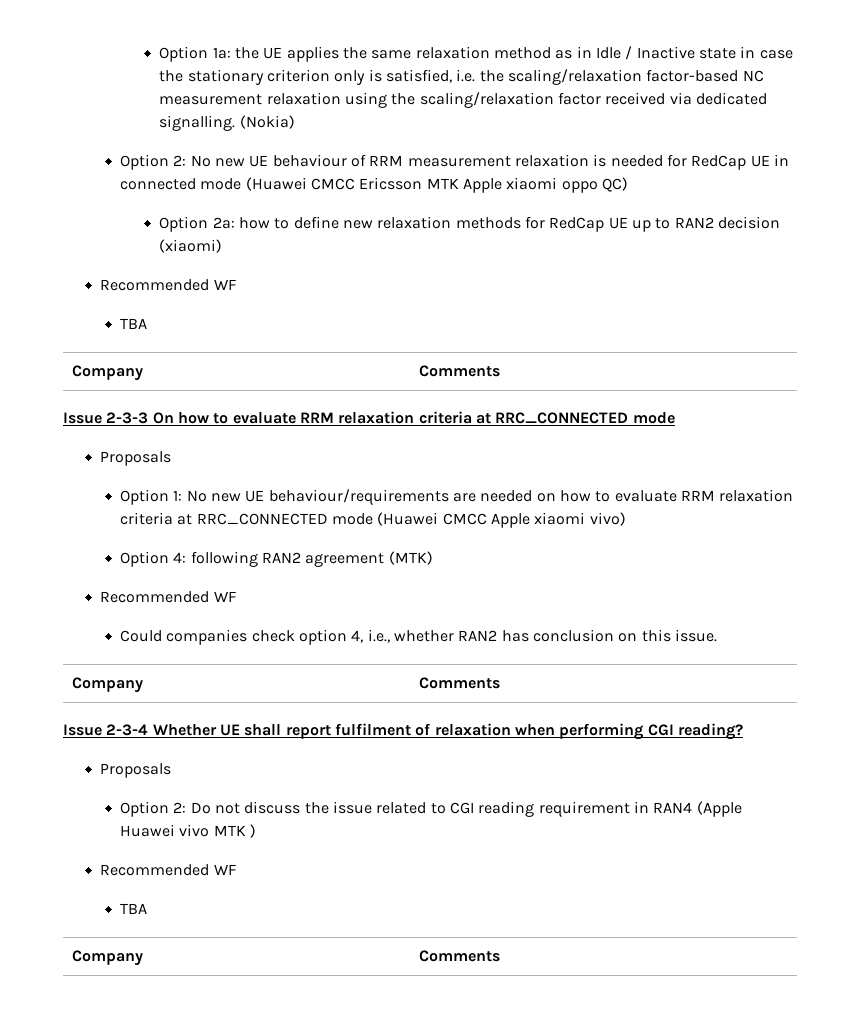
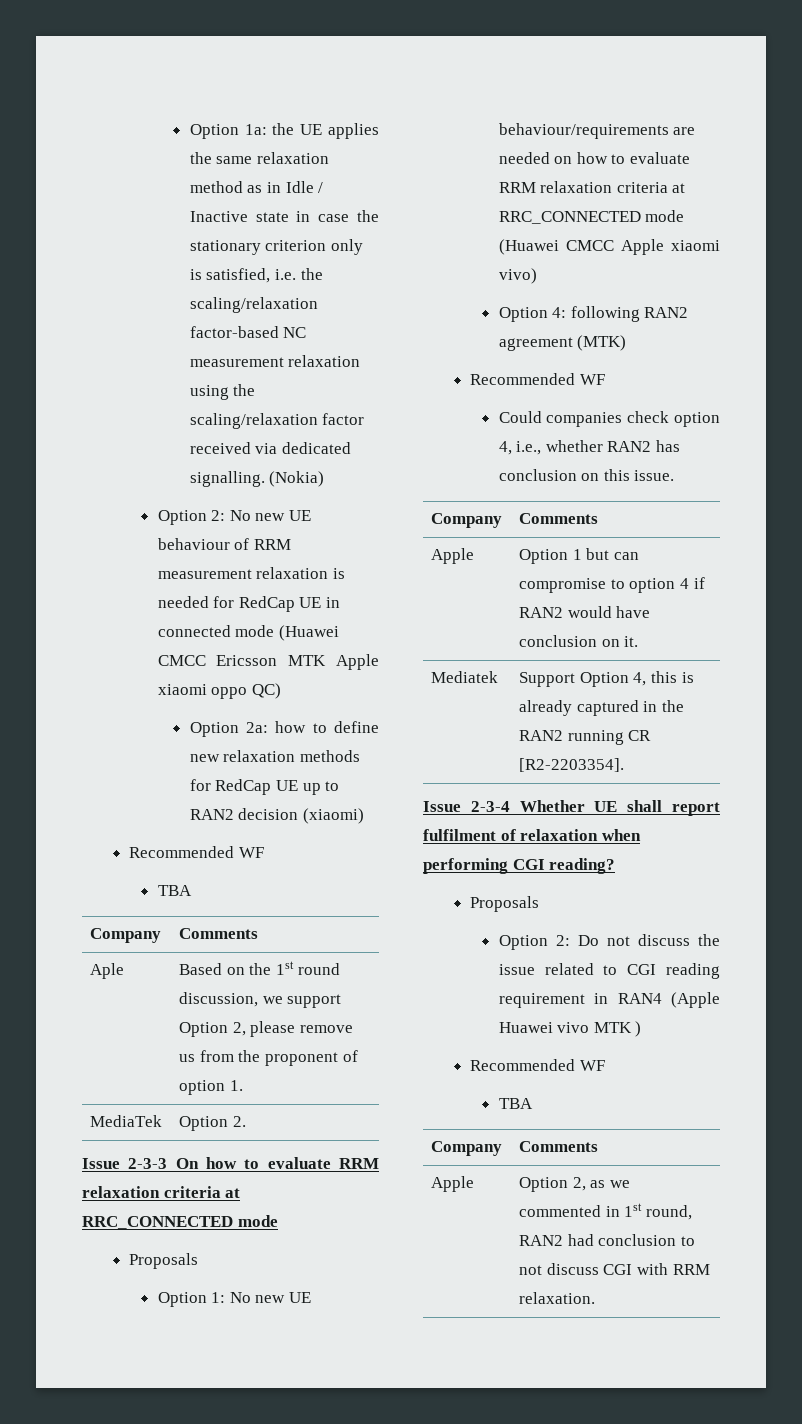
+ Aple | Based on the 1st round discussion, we support Option 2, please remove us from the proponent of option 1.
+ MediaTek | Option 2.
+ Apple | Option 1 but can compromise to option 4 if RAN2 would have conclusion on it.
+ Mediatek | Support Option 4, this is already captured in the RAN2 running CR [R2-2203354].
+ Apple | Option 2, as we commented in 1st round, RAN2 had conclusion to not discuss CGI with RRM relaxation.

